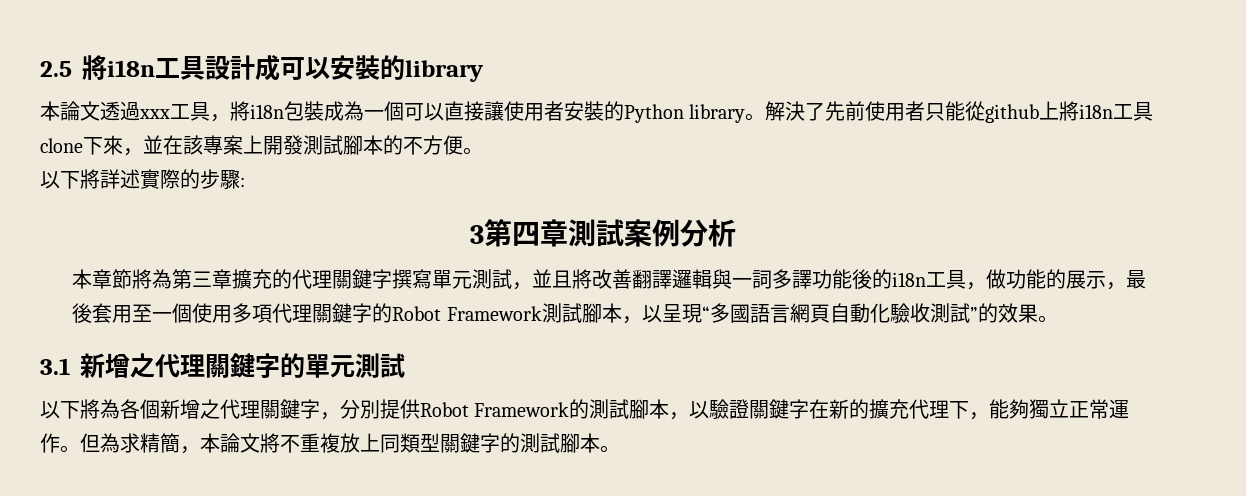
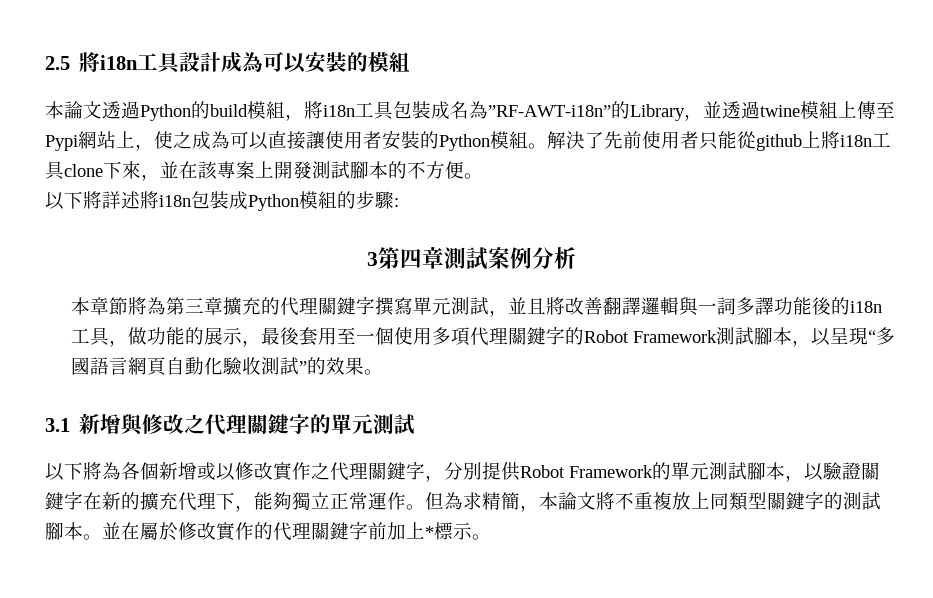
- 2.5將i18n工具設計成可以安裝的library
+ 2.5將i18n工具設計成為可以安裝的模組
- 本論文透過xxx工具，將i18n包裝成為一個可以直接讓使用者安裝的Python library。
+ 本論文透過Python的build模組，將i18n工具包裝成名為”RF-AWT-i18n”的Library，並透過twine模組上傳至Pypi網站上，使之成為可以直接讓使用者安裝的Python模組。
- 以下將詳述實際的步驟:
+ 以下將詳述將i18n包裝成Python模組的步驟:
- 3.1新增之代理關鍵字的單元測試
+ 3.1新增與修改之代理關鍵字的單元測試
- 以下將為各個新增之代理關鍵字，分別提供Robot Framework的測試腳本，以驗證關鍵字在新的擴充代理下，能夠獨立正常運作。
+ 以下將為各個新增或以修改實作之代理關鍵字，分別提供Robot Framework的單元測試腳本，以驗證關鍵字在新的擴充代理下，能夠獨立正常運作。
+ 並在屬於修改實作的代理關鍵字前加上*標示。

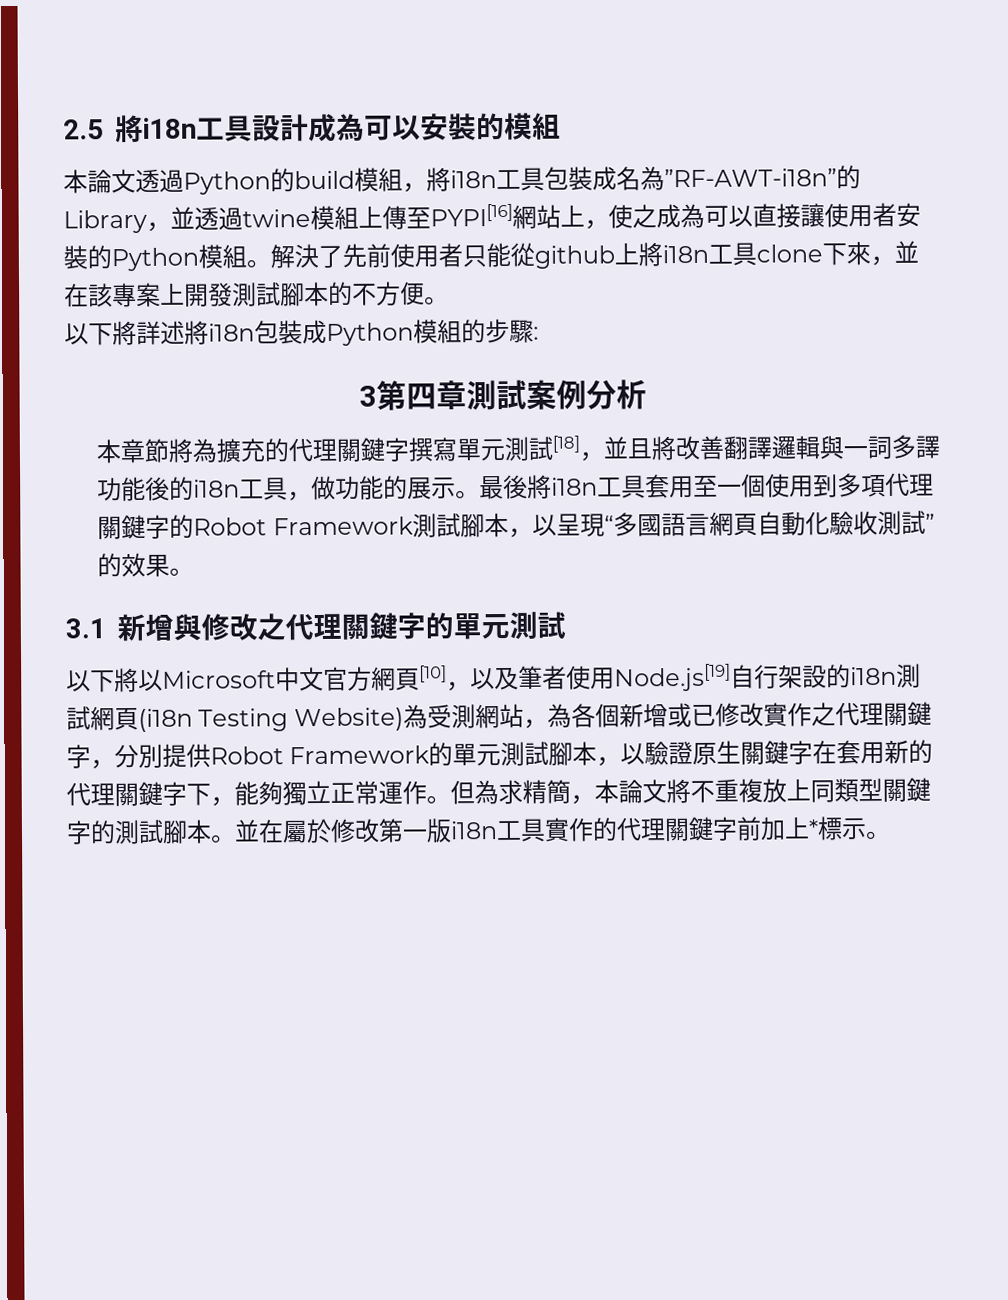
- 本論文透過Python的build模組，將i18n工具包裝成名為”RF-AWT-i18n”的Library，並透過twine模組上傳至Pypi網站上，使之成為可以直接讓使用者安裝的Python模組。
+ 本論文透過Python的build模組，將i18n工具包裝成名為”RF-AWT-i18n”的Library，並透過twine模組上傳至PYPI[16]網站上，使之成為可以直接讓使用者安裝的Python模組。
- 本章節將為第三章擴充的代理關鍵字撰寫單元測試，並且將改善翻譯邏輯與一詞多譯功能後的i18n工具，做功能的展示，最後套用至一個使用多項代理關鍵字的Robot Framework測試腳本，以呈現“多國語言網頁自動化驗收測試”的效果。
+ 本章節將為擴充的代理關鍵字撰寫單元測試[18]，並且將改善翻譯邏輯與一詞多譯功能後的i18n工具，做功能的展示。最後將i18n工具套用至一個使用到多項代理關鍵字的Robot Framework測試腳本，以呈現“多國語言網頁自動化驗收測試”的效果。
- 以下將為各個新增或以修改實作之代理關鍵字，分別提供Robot Framework的單元測試腳本，以驗證關鍵字在新的擴充代理下，能夠獨立正常運作。
+ 以下將以Microsoft中文官方網頁[10]，以及筆者使用Node.js[19]自行架設的i18n測試網頁(i18n Testing Website)為受測網站，為各個新增或已修改實作之代理關鍵字，分別提供Robot Framework的單元測試腳本，以驗證原生關鍵字在套用新的代理關鍵字下，能夠獨立正常運作。
- 並在屬於修改實作的代理關鍵字前加上*標示。
+ 並在屬於修改第一版i18n工具實作的代理關鍵字前加上*標示。

